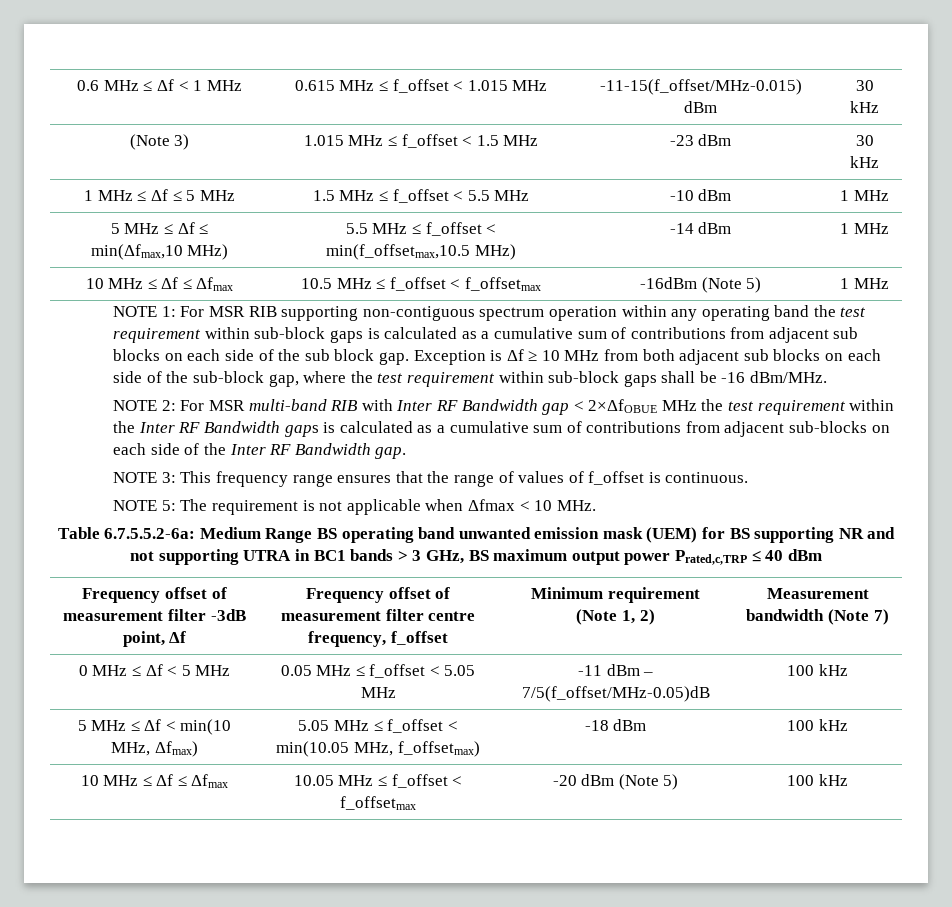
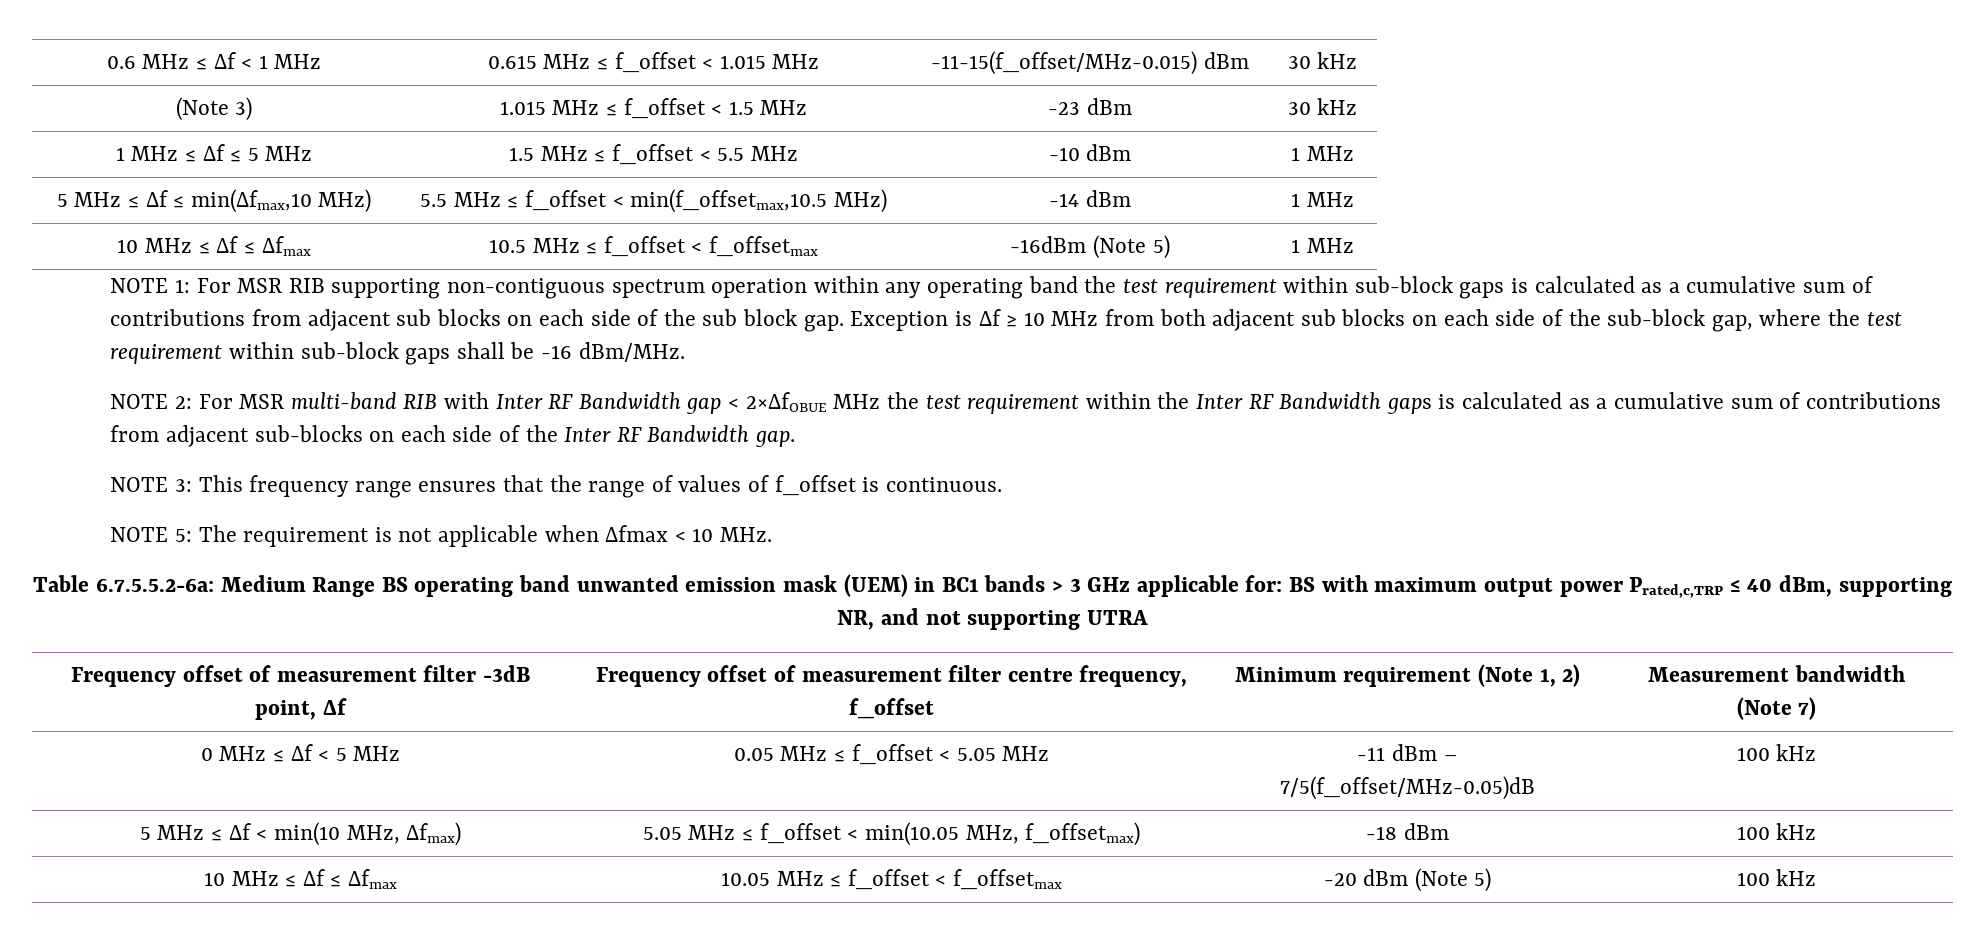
- Table 6.7.5.5.2-6a: Medium Range BS operating band unwanted emission mask (UEM) for BS supporting NR and not supporting UTRA in BC1 bands > 3 GHz, BS maximum output power Prated,c,TRP ≤ 40 dBm
+ Table 6.7.5.5.2-6a: Medium Range BS operating band unwanted emission mask (UEM) in BC1 bands > 3 GHz applicable for: BS with maximum output power Prated,c,TRP ≤ 40 dBm, supporting NR, and not supporting UTRA

